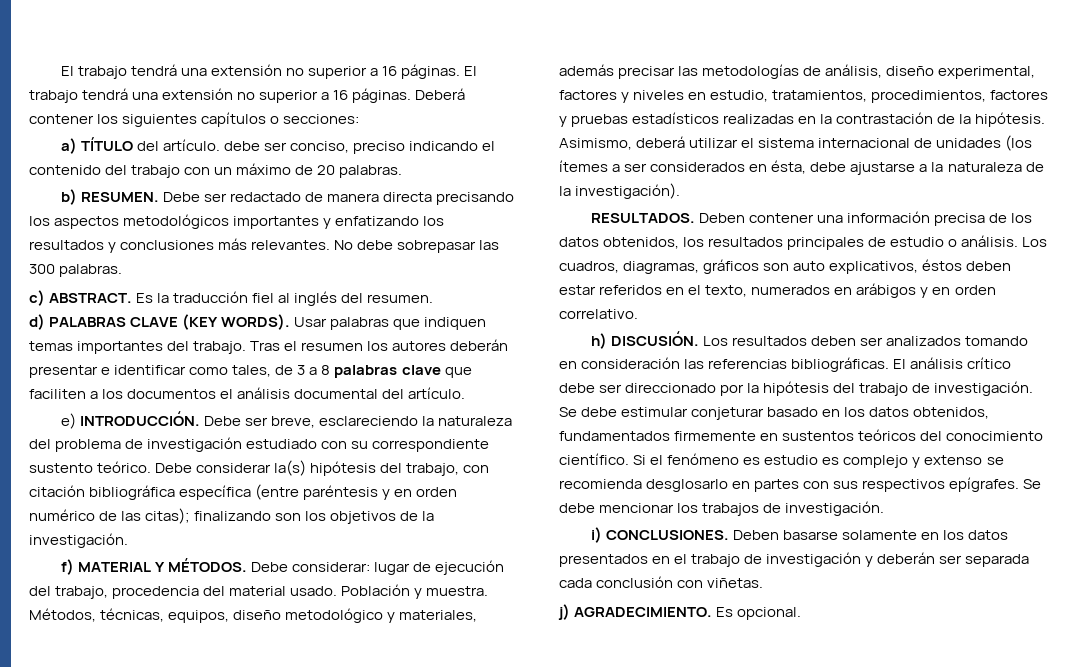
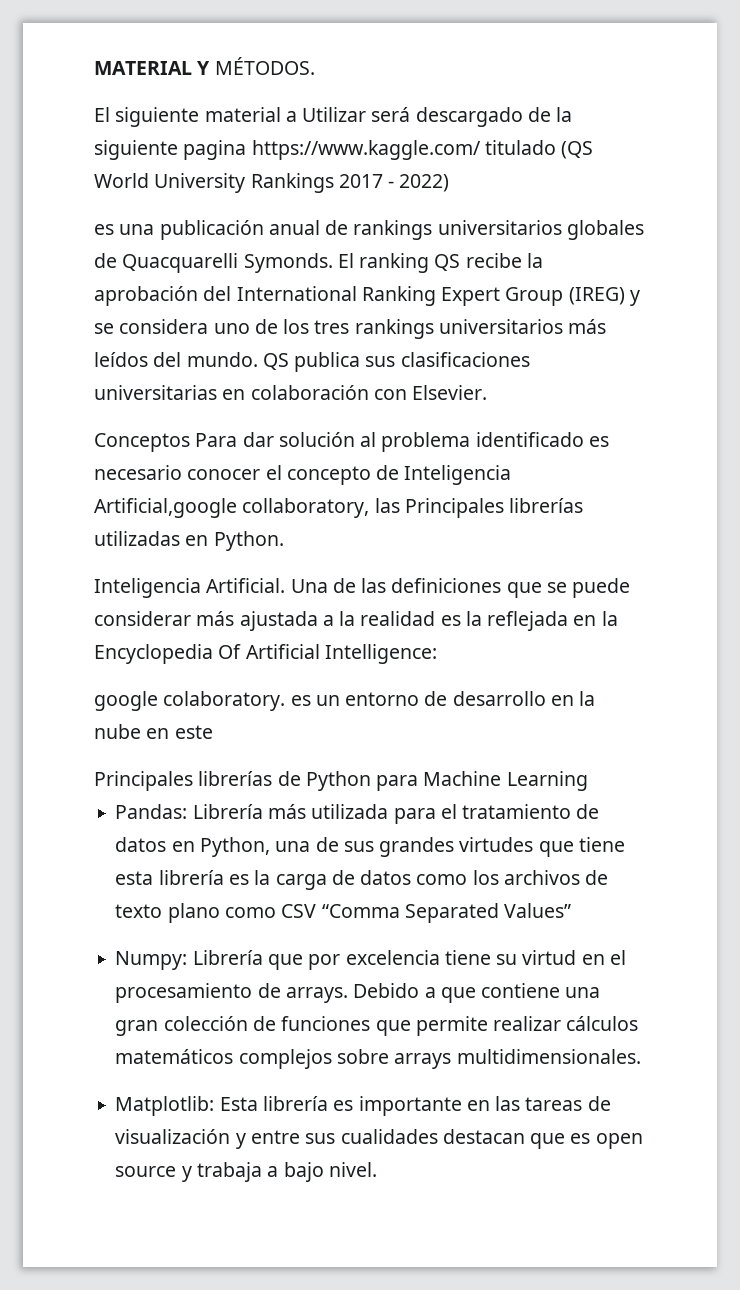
- El trabajo tendrá una extensión no superior a 16 páginas. El trabajo tendrá una extensión no superior a 16 páginas. Deberá contener los siguientes capítulos o secciones:
- a) TÍTULO del artículo. debe ser conciso, preciso indicando el contenido del trabajo con un máximo de 20 palabras.
- b) RESUMEN. Debe ser redactado de manera directa precisando los aspectos metodológicos importantes y enfatizando los resultados y conclusiones más relevantes. No debe sobrepasar las 300 palabras.
- c) ABSTRACT. Es la traducción fiel al inglés del resumen.
- d) PALABRAS CLAVE (KEY WORDS). Usar palabras que indiquen temas importantes del trabajo. Tras el resumen los autores deberán presentar e identificar como tales, de 3 a 8 palabras clave que faciliten a los documentos el análisis documental del artículo.
- e) INTRODUCCIÓN. Debe ser breve, esclareciendo la naturaleza del problema de investigación estudiado con su correspondiente sustento teórico. Debe considerar la(s) hipótesis del trabajo, con citación bibliográfica específica (entre paréntesis y en orden numérico de las citas); finalizando son los objetivos de la investigación.
- f) MATERIAL Y MÉTODOS. Debe considerar: lugar de ejecución del trabajo, procedencia del material usado. Población y muestra. Métodos, técnicas, equipos, diseño metodológico y materiales, además precisar las metodologías de análisis, diseño experimental, factores y niveles en estudio, tratamientos, procedimientos, factores y pruebas estadísticos realizadas en la contrastación de la hipótesis. Asimismo, deberá utilizar el sistema internacional de unidades (los ítemes a ser considerados en ésta, debe ajustarse a la naturaleza de la investigación).
- RESULTADOS. Deben contener una información precisa de los datos obtenidos, los resultados principales de estudio o análisis. Los cuadros, diagramas, gráficos son auto explicativos, éstos deben estar referidos en el texto, numerados en arábigos y en orden correlativo.
- h) DISCUSIÓN. Los resultados deben ser analizados tomando en consideración las referencias bibliográficas. El análisis crítico debe ser direccionado por la hipótesis del trabajo de investigación. Se debe estimular conjeturar basado en los datos obtenidos, fundamentados firmemente en sustentos teóricos del conocimiento científico. Si el fenómeno es estudio es complejo y extenso se recomienda desglosarlo en partes con sus respectivos epígrafes. Se debe mencionar los trabajos de investigación.
- i) CONCLUSIONES. Deben basarse solamente en los datos presentados en el trabajo de investigación y deberán ser separada cada conclusión con viñetas.
- j) AGRADECIMIENTO. Es opcional.
+ MATERIAL Y MÉTODOS.
+ El siguiente material a Utilizar será descargado de la siguiente pagina https://www.kaggle.com/ titulado (QS World University Rankings 2017 - 2022)
+ es una publicación anual de rankings universitarios globales de Quacquarelli Symonds. El ranking QS recibe la aprobación del International Ranking Expert Group (IREG) y se considera uno de los tres rankings universitarios más leídos del mundo. QS publica sus clasificaciones universitarias en colaboración con Elsevier.
+ Conceptos Para dar solución al problema identificado es necesario conocer el concepto de Inteligencia Artificial,google collaboratory, las Principales librerías utilizadas en Python.
+ Inteligencia Artificial. Una de las definiciones que se puede considerar más ajustada a la realidad es la reflejada en la Encyclopedia Of Artificial Intelligence:
+ google colaboratory. es un entorno de desarrollo en la nube en este
+ Principales librerías de Python para Machine Learning
+ Pandas: Librería más utilizada para el tratamiento de datos en Python, una de sus grandes virtudes que tiene esta librería es la carga de datos como los archivos de texto plano como CSV “Comma Separated Values”
+ Numpy: Librería que por excelencia tiene su virtud en el procesamiento de arrays. Debido a que contiene una gran colección de funciones que permite realizar cálculos matemáticos complejos sobre arrays multidimensionales.
+ Matplotlib: Esta librería es importante en las tareas de visualización y entre sus cualidades destacan que es open source y trabaja a bajo nivel.

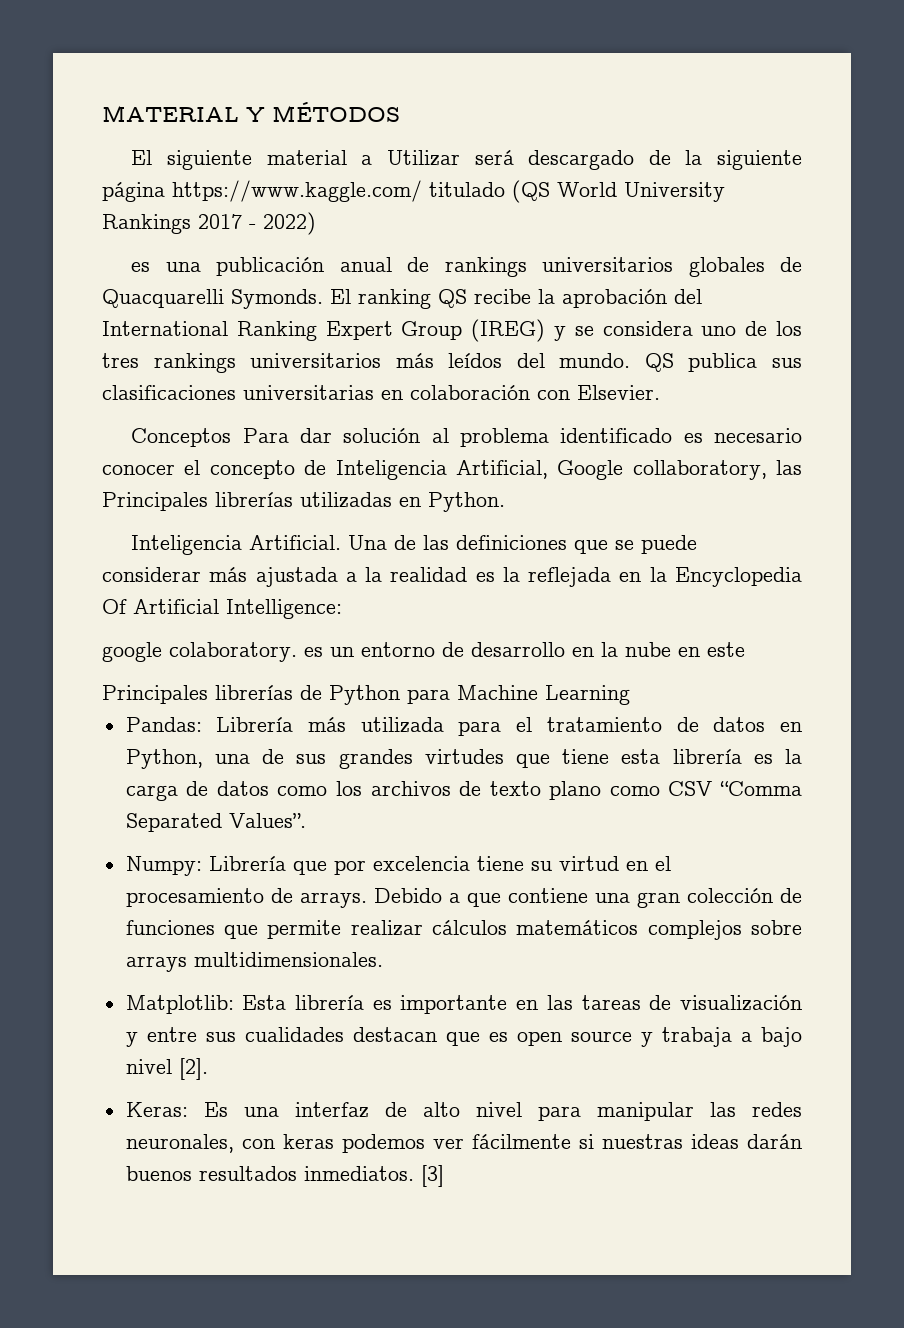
- MATERIAL Y MÉTODOS.
+ MATERIAL Y MÉTODOS
- El siguiente material a Utilizar será descargado de la siguiente pagina https://www.kaggle.com/ titulado (QS World University Rankings 2017 - 2022)
+ El siguiente material a Utilizar será descargado de la siguiente página https://www.kaggle.com/ titulado (QS World University Rankings 2017 - 2022)
- Conceptos Para dar solución al problema identificado es necesario conocer el concepto de Inteligencia Artificial,google collaboratory, las Principales librerías utilizadas en Python.
+ Conceptos Para dar solución al problema identificado es necesario conocer el concepto de Inteligencia Artificial, Google collaboratory, las Principales librerías utilizadas en Python.
- Pandas: Librería más utilizada para el tratamiento de datos en Python, una de sus grandes virtudes que tiene esta librería es la carga de datos como los archivos de texto plano como CSV “Comma Separated Values”
+ Pandas: Librería más utilizada para el tratamiento de datos en Python, una de sus grandes virtudes que tiene esta librería es la carga de datos como los archivos de texto plano como CSV “Comma Separated Values”.
- Matplotlib: Esta librería es importante en las tareas de visualización y entre sus cualidades destacan que es open source y trabaja a bajo nivel.
+ Matplotlib: Esta librería es importante en las tareas de visualización y entre sus cualidades destacan que es open source y trabaja a bajo nivel [2].
+ Keras: Es una interfaz de alto nivel para manipular las redes neuronales, con keras podemos ver fácilmente si nuestras ideas darán buenos resultados inmediatos. [3]

